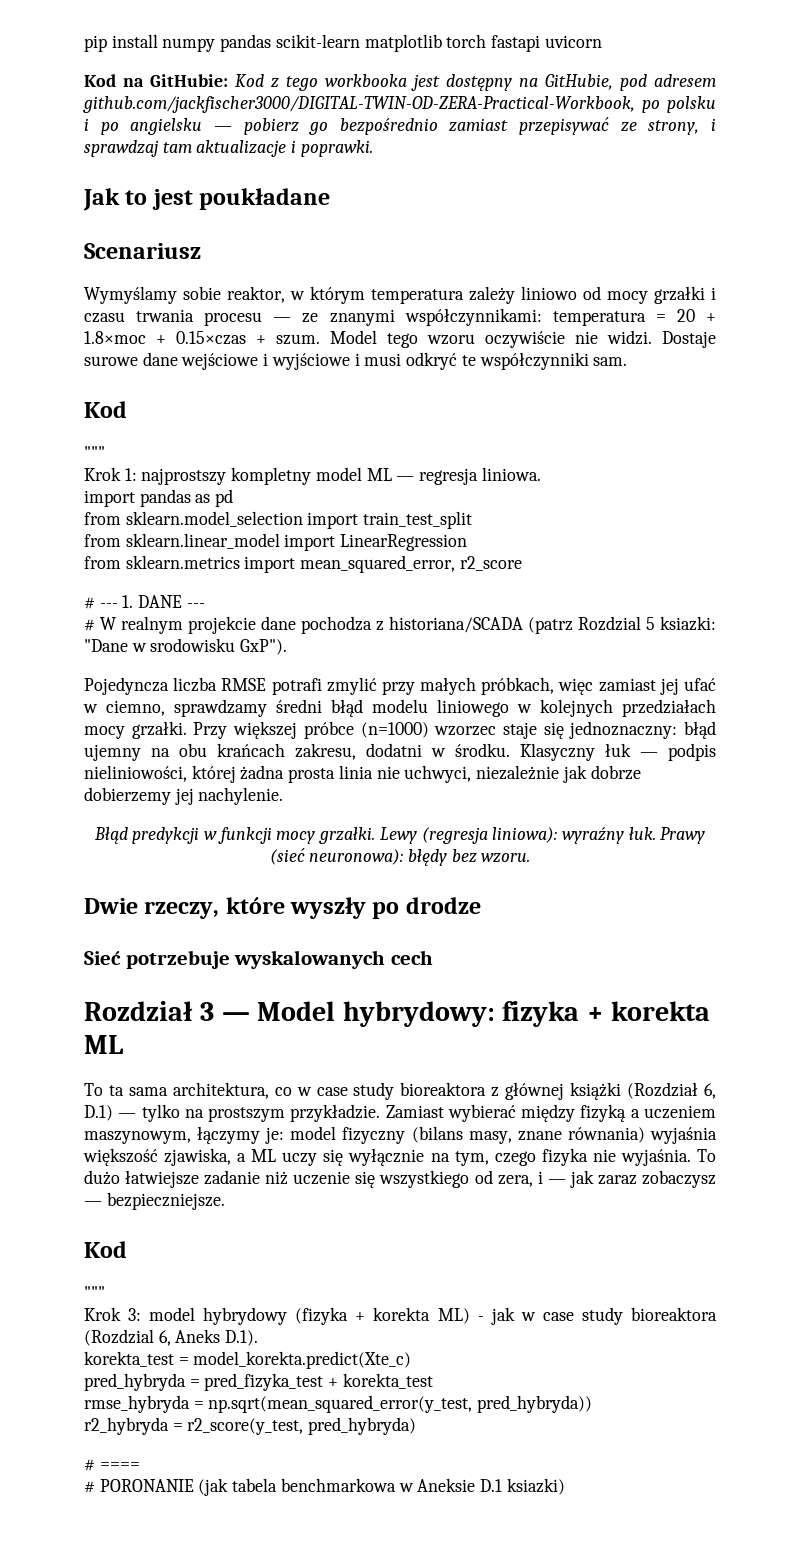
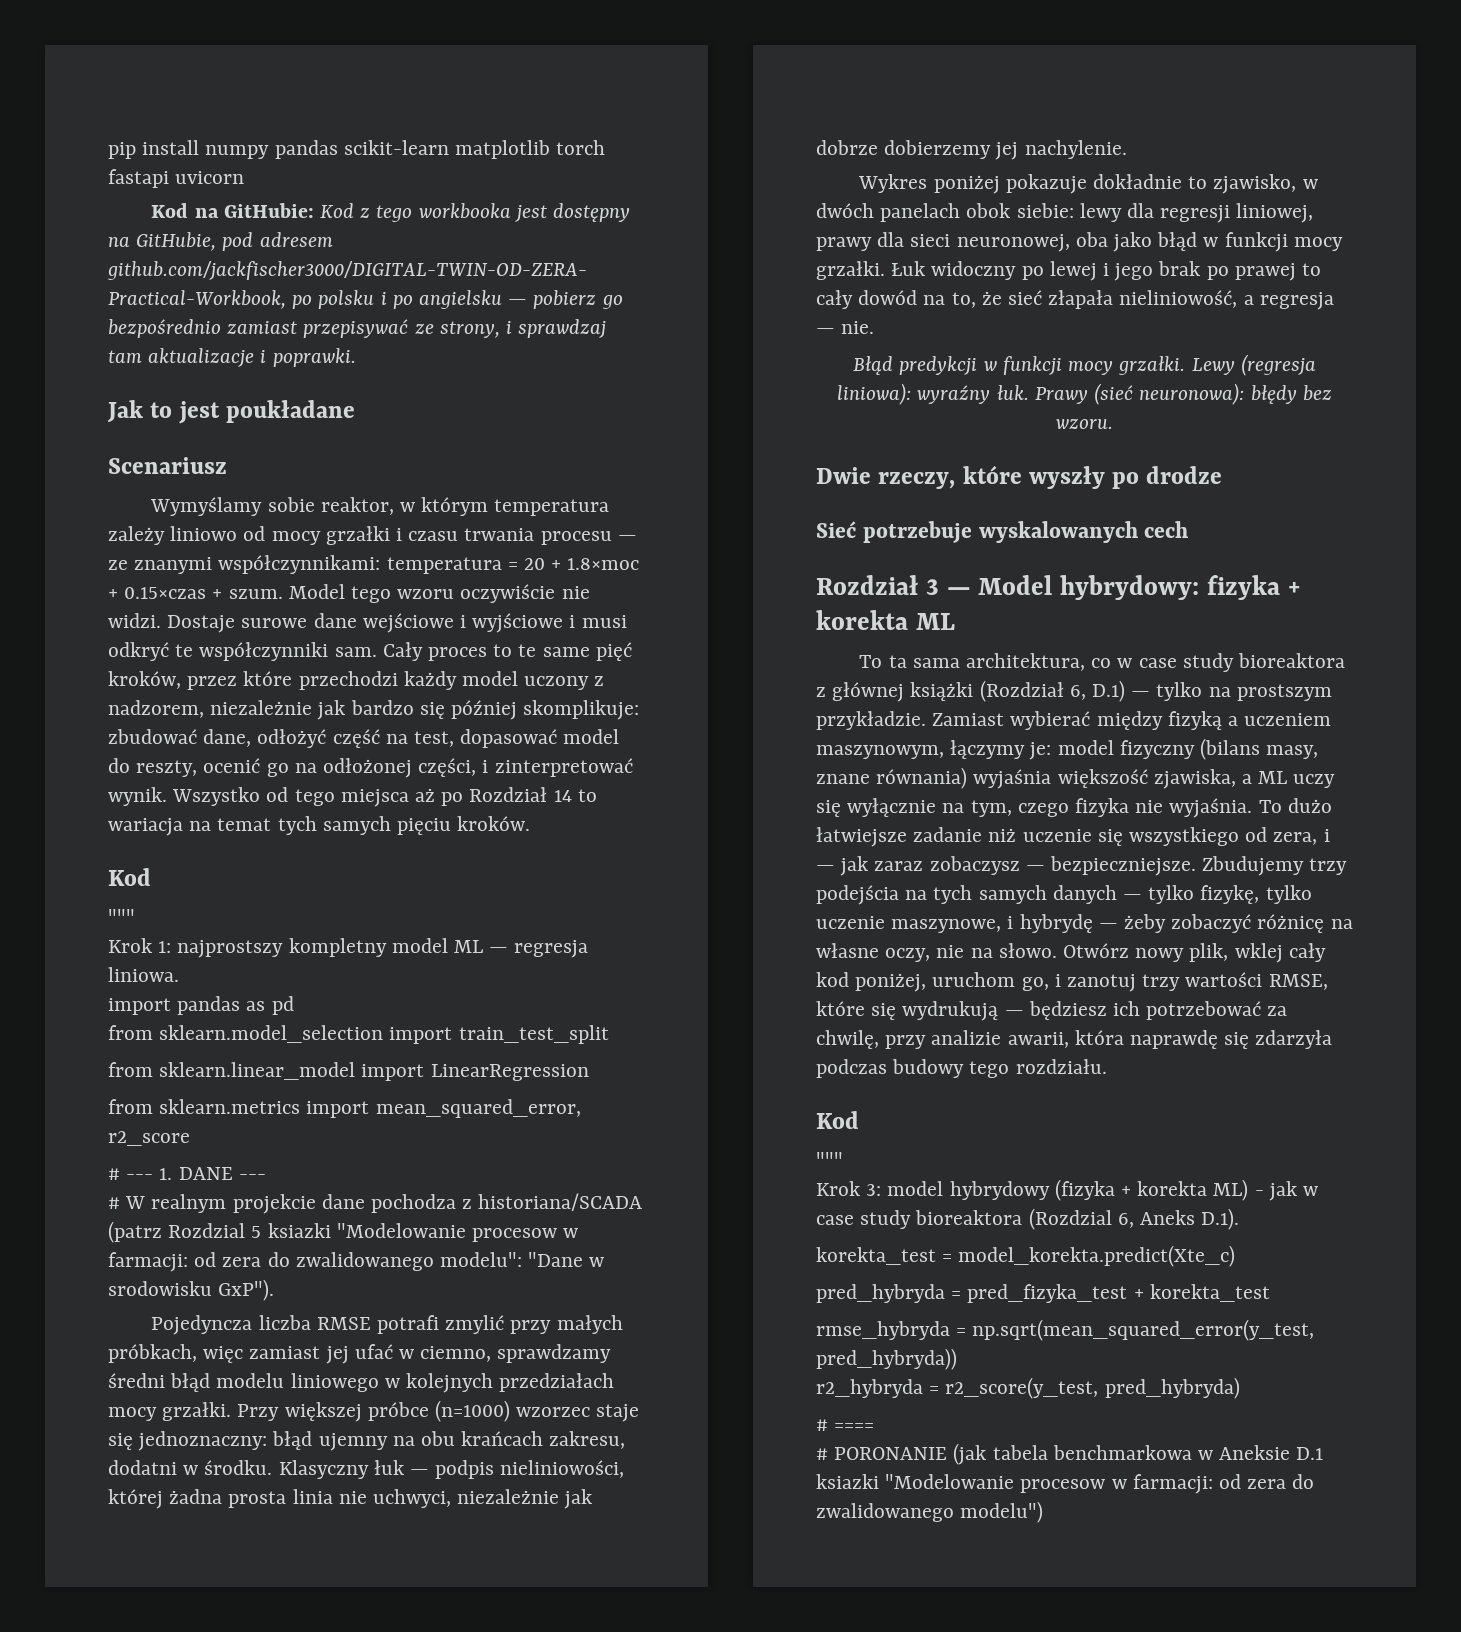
+ Cały proces to te same pięć kroków, przez które przechodzi każdy model uczony z nadzorem, niezależnie jak bardzo się później skomplikuje: zbudować dane, odłożyć część na test, dopasować model do reszty, ocenić go na odłożonej części, i zinterpretować wynik. Wszystko od tego miejsca aż po Rozdział 14 to wariacja na temat tych samych pięciu kroków.
- # W realnym projekcie dane pochodza z historiana/SCADA (patrz Rozdzial 5 ksiazki: "Dane w srodowisku GxP").
+ # W realnym projekcie dane pochodza z historiana/SCADA (patrz Rozdzial 5 ksiazki "Modelowanie procesow w farmacji: od zera do zwalidowanego modelu": "Dane w srodowisku GxP").
+ Wykres poniżej pokazuje dokładnie to zjawisko, w dwóch panelach obok siebie: lewy dla regresji liniowej, prawy dla sieci neuronowej, oba jako błąd w funkcji mocy grzałki. Łuk widoczny po lewej i jego brak po prawej to cały dowód na to, że sieć złapała nieliniowość, a regresja — nie.
+ Zbudujemy trzy podejścia na tych samych danych — tylko fizykę, tylko uczenie maszynowe, i hybrydę — żeby zobaczyć różnicę na własne oczy, nie na słowo. Otwórz nowy plik, wklej cały kod poniżej, uruchom go, i zanotuj trzy wartości RMSE, które się wydrukują — będziesz ich potrzebować za chwilę, przy analizie awarii, która naprawdę się zdarzyła podczas budowy tego rozdziału.
- # PORONANIE (jak tabela benchmarkowa w Aneksie D.1 ksiazki)
+ # PORONANIE (jak tabela benchmarkowa w Aneksie D.1 ksiazki "Modelowanie procesow w farmacji: od zera do zwalidowanego modelu")

